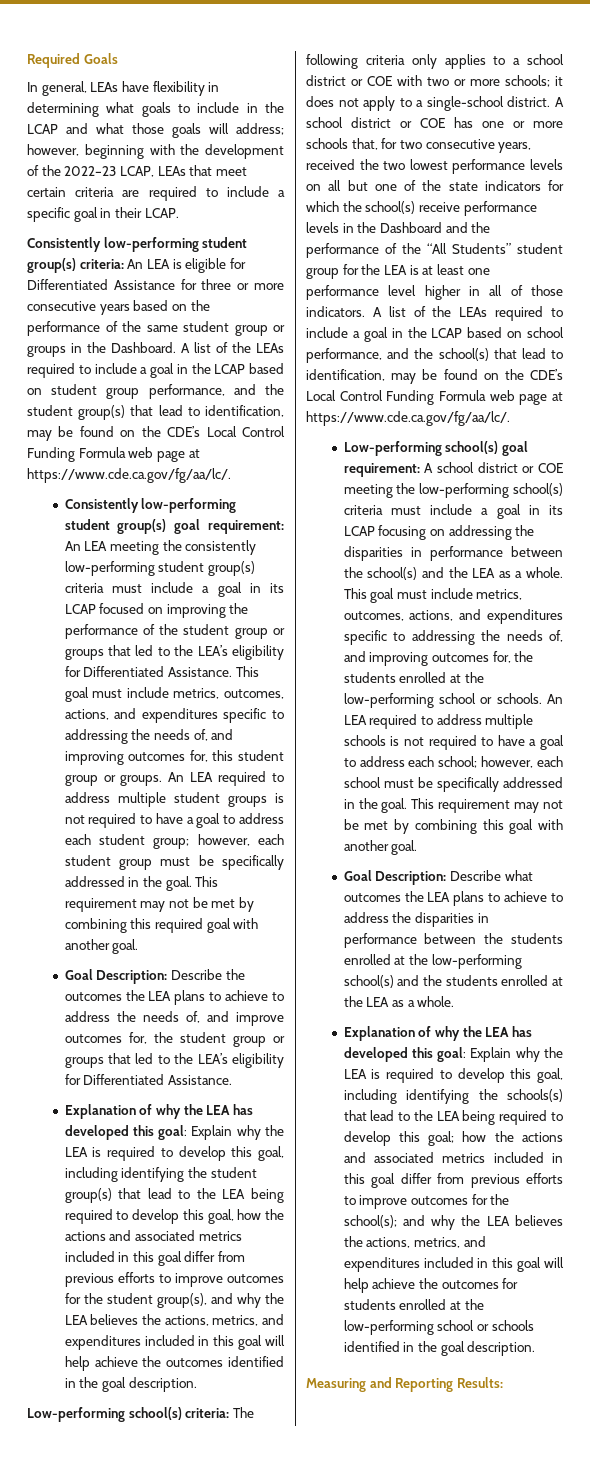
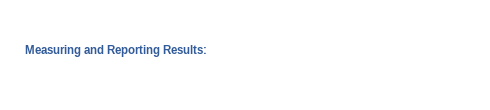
- Required Goals
- In general, LEAs have flexibility in determining what goals to include in the LCAP and what those goals will address; however, beginning with the development of the 2022–23 LCAP, LEAs that meet certain criteria are required to include a specific goal in their LCAP.
- Consistently low-performing student group(s) criteria: An LEA is eligible for Differentiated Assistance for three or more consecutive years based on the performance of the same student group or groups in the Dashboard. A list of the LEAs required to include a goal in the LCAP based on student group performance, and the student group(s) that lead to identification, may be found on the CDE’s Local Control Funding Formula web page at https://www.cde.ca.gov/fg/aa/lc/.
- Consistently low-performing student group(s) goal requirement: An LEA meeting the consistently low-performing student group(s) criteria must include a goal in its LCAP focused on improving the performance of the student group or groups that led to the LEA’s eligibility for Differentiated Assistance. This goal must include metrics, outcomes, actions, and expenditures specific to addressing the needs of, and improving outcomes for, this student group or groups. An LEA required to address multiple student groups is not required to have a goal to address each student group; however, each student group must be specifically addressed in the goal. This requirement may not be met by combining this required goal with another goal.
- Goal Description: Describe the outcomes the LEA plans to achieve to address the needs of, and improve outcomes for, the student group or groups that led to the LEA’s eligibility for Differentiated Assistance.
- Explanation of why the LEA has developed this goal: Explain why the LEA is required to develop this goal, including identifying the student group(s) that lead to the LEA being required to develop this goal, how the actions and associated metrics included in this goal differ from previous efforts to improve outcomes for the student group(s), and why the LEA believes the actions, metrics, and expenditures included in this goal will help achieve the outcomes identified in the goal description.
- Low-performing school(s) criteria: The following criteria only applies to a school district or COE with two or more schools; it does not apply to a single-school district. A school district or COE has one or more schools that, for two consecutive years, received the two lowest performance levels on all but one of the state indicators for which the school(s) receive performance levels in the Dashboard and the performance of the “All Students” student group for the LEA is at least one performance level higher in all of those indicators. A list of the LEAs required to include a goal in the LCAP based on school performance, and the school(s) that lead to identification, may be found on the CDE’s Local Control Funding Formula web page at https://www.cde.ca.gov/fg/aa/lc/.
- Low-performing school(s) goal requirement: A school district or COE meeting the low-performing school(s) criteria must include a goal in its LCAP focusing on addressing the disparities in performance between the school(s) and the LEA as a whole. This goal must include metrics, outcomes, actions, and expenditures specific to addressing the needs of, and improving outcomes for, the students enrolled at the low-performing school or schools. An LEA required to address multiple schools is not required to have a goal to address each school; however, each school must be specifically addressed in the goal. This requirement may not be met by combining this goal with another goal.
- Goal Description: Describe what outcomes the LEA plans to achieve to address the disparities in performance between the students enrolled at the low-performing school(s) and the students enrolled at the LEA as a whole.
- Explanation of why the LEA has developed this goal: Explain why the LEA is required to develop this goal, including identifying the schools(s) that lead to the LEA being required to develop this goal; how the actions and associated metrics included in this goal differ from previous efforts to improve outcomes for the school(s); and why the LEA believes the actions, metrics, and expenditures included in this goal will help achieve the outcomes for students enrolled at the low-performing school or schools identified in the goal description.

